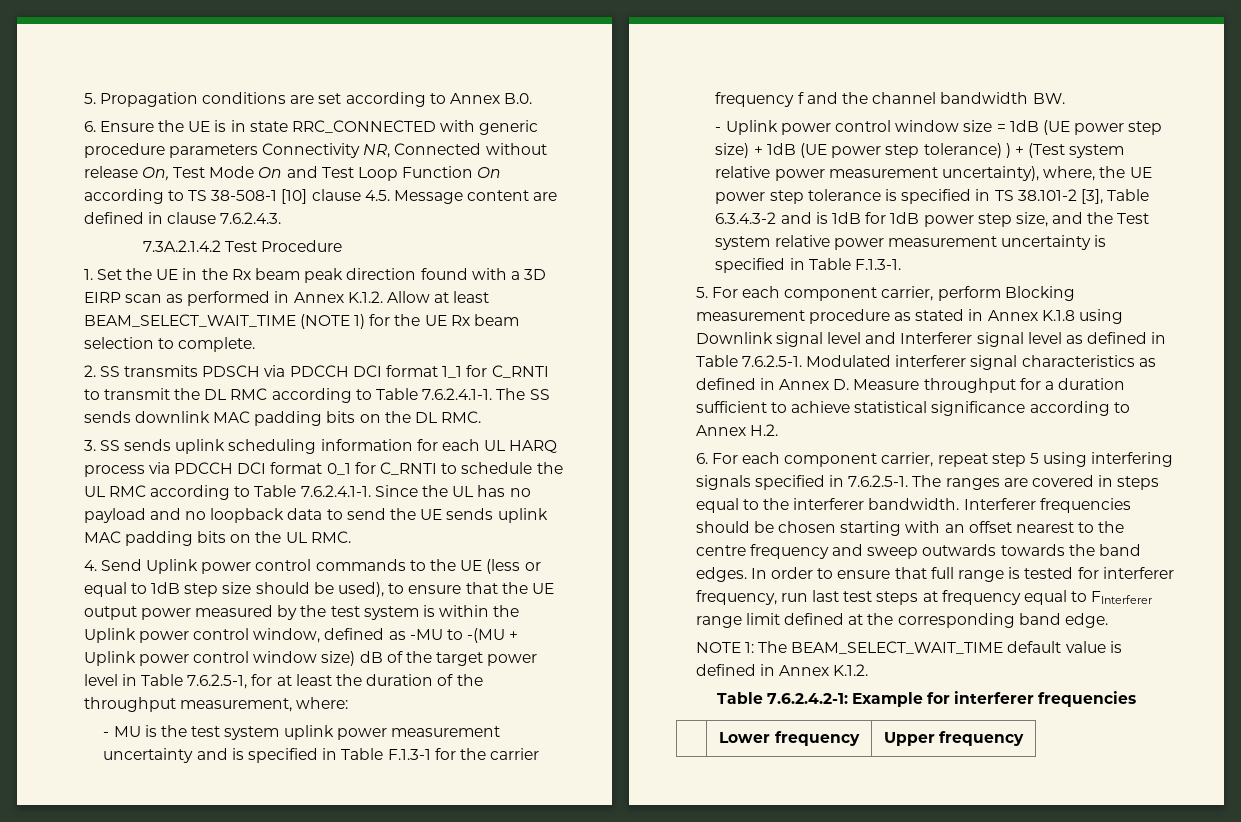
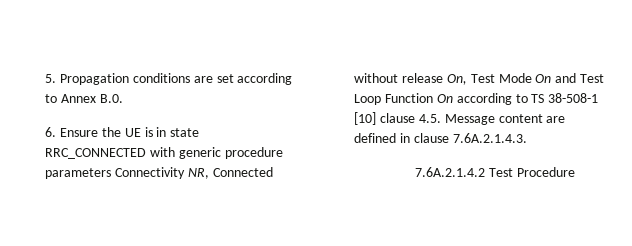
- 6. Ensure the UE is in state RRC_CONNECTED with generic procedure parameters Connectivity NR, Connected without release On, Test Mode On and Test Loop Function On according to TS 38-508-1 [10] clause 4.5. Message content are defined in clause 7.6.2.4.3.
- 7.3A.2.1.4.2 Test Procedure
+ 6. Ensure the UE is in state RRC_CONNECTED with generic procedure parameters Connectivity NR, Connected without release On, Test Mode On and Test Loop Function On according to TS 38-508-1 [10] clause 4.5. Message content are defined in clause 7.6A.2.1.4.3.
+ 7.6A.2.1.4.2 Test Procedure
- 1. Set the UE in the Rx beam peak direction found with a 3D EIRP scan as performed in Annex K.1.2. Allow at least BEAM_SELECT_WAIT_TIME (NOTE 1) for the UE Rx beam selection to complete.
- 2. SS transmits PDSCH via PDCCH DCI format 1_1 for C_RNTI to transmit the DL RMC according to Table 7.6.2.4.1-1. The SS sends downlink MAC padding bits on the DL RMC.
- 3. SS sends uplink scheduling information for each UL HARQ process via PDCCH DCI format 0_1 for C_RNTI to schedule the UL RMC according to Table 7.6.2.4.1-1. Since the UL has no payload and no loopback data to send the UE sends uplink MAC padding bits on the UL RMC.
- 4. Send Uplink power control commands to the UE (less or equal to 1dB step size should be used), to ensure that the UE output power measured by the test system is within the Uplink power control window, defined as -MU to -(MU + Uplink power control window size) dB of the target power level in Table 7.6.2.5-1, for at least the duration of the throughput measurement, where:
- - MU is the test system uplink power measurement uncertainty and is specified in Table F.1.3-1 for the carrier frequency f and the channel bandwidth BW.
- - Uplink power control window size = 1dB (UE power step size) + 1dB (UE power step tolerance) ) + (Test system relative power measurement uncertainty), where, the UE power step tolerance is specified in TS 38.101-2 [3], Table 6.3.4.3-2 and is 1dB for 1dB power step size, and the Test system relative power measurement uncertainty is specified in Table F.1.3-1.
- 5. For each component carrier, perform Blocking measurement procedure as stated in Annex K.1.8 using Downlink signal level and Interferer signal level as defined in Table 7.6.2.5-1. Modulated interferer signal characteristics as defined in Annex D. Measure throughput for a duration sufficient to achieve statistical significance according to Annex H.2.
- 6. For each component carrier, repeat step 5 using interfering signals specified in 7.6.2.5-1. The ranges are covered in steps equal to the interferer bandwidth. Interferer frequencies should be chosen starting with an offset nearest to the centre frequency and sweep outwards towards the band edges. In order to ensure that full range is tested for interferer frequency, run last test steps at frequency equal to FInterferer range limit defined at the corresponding band edge.
- NOTE 1: The BEAM_SELECT_WAIT_TIME default value is defined in Annex K.1.2.
- Table 7.6.2.4.2-1: Example for interferer frequencies
- | Lower frequency | Upper frequency

